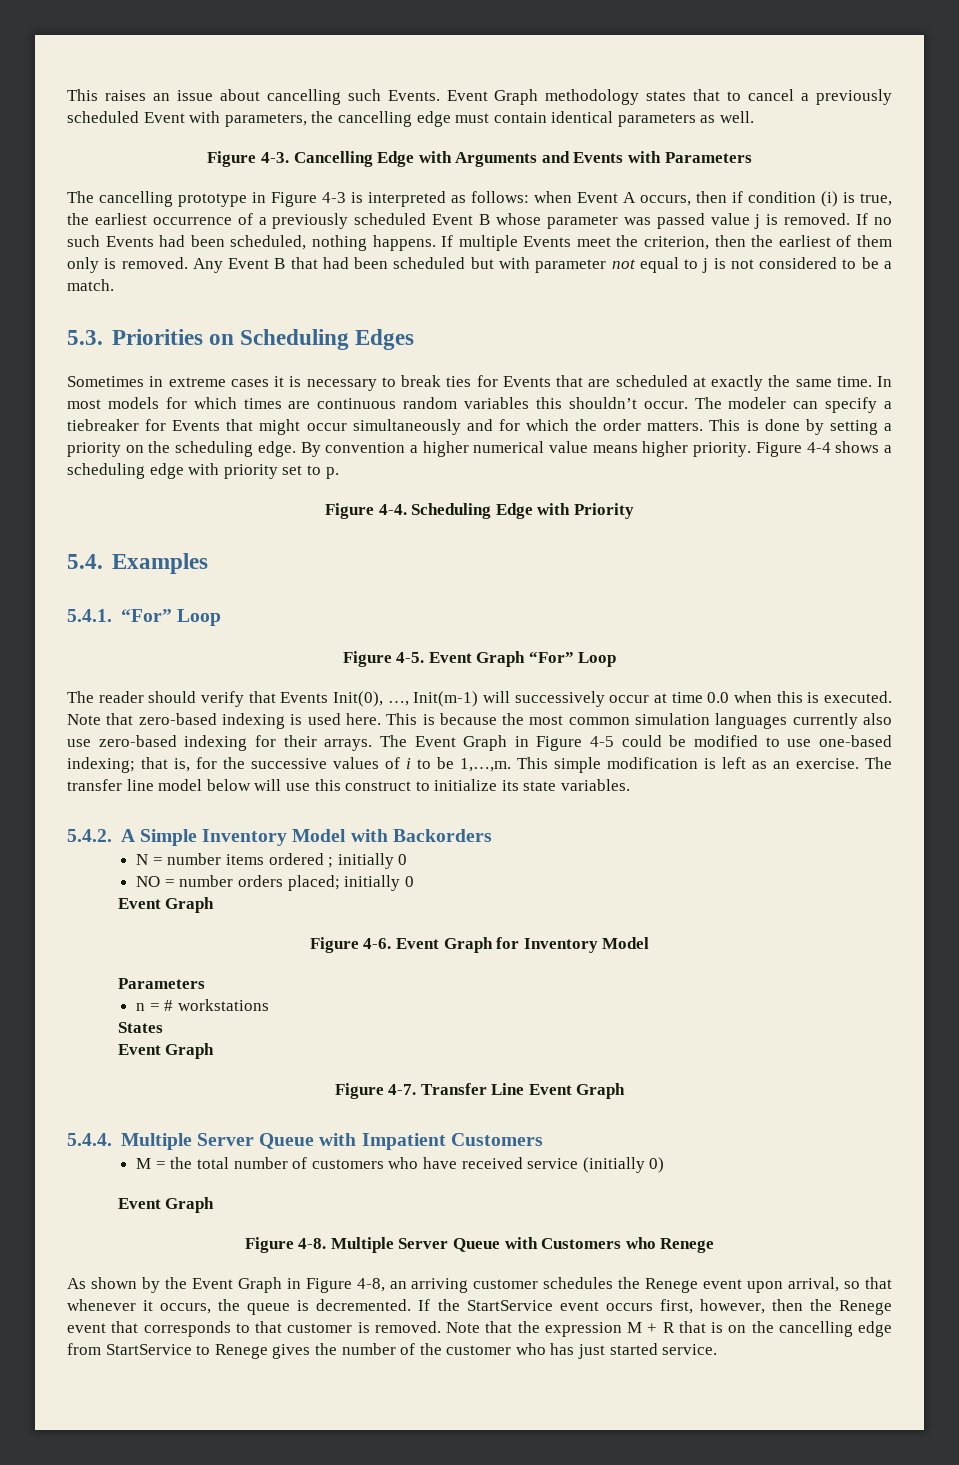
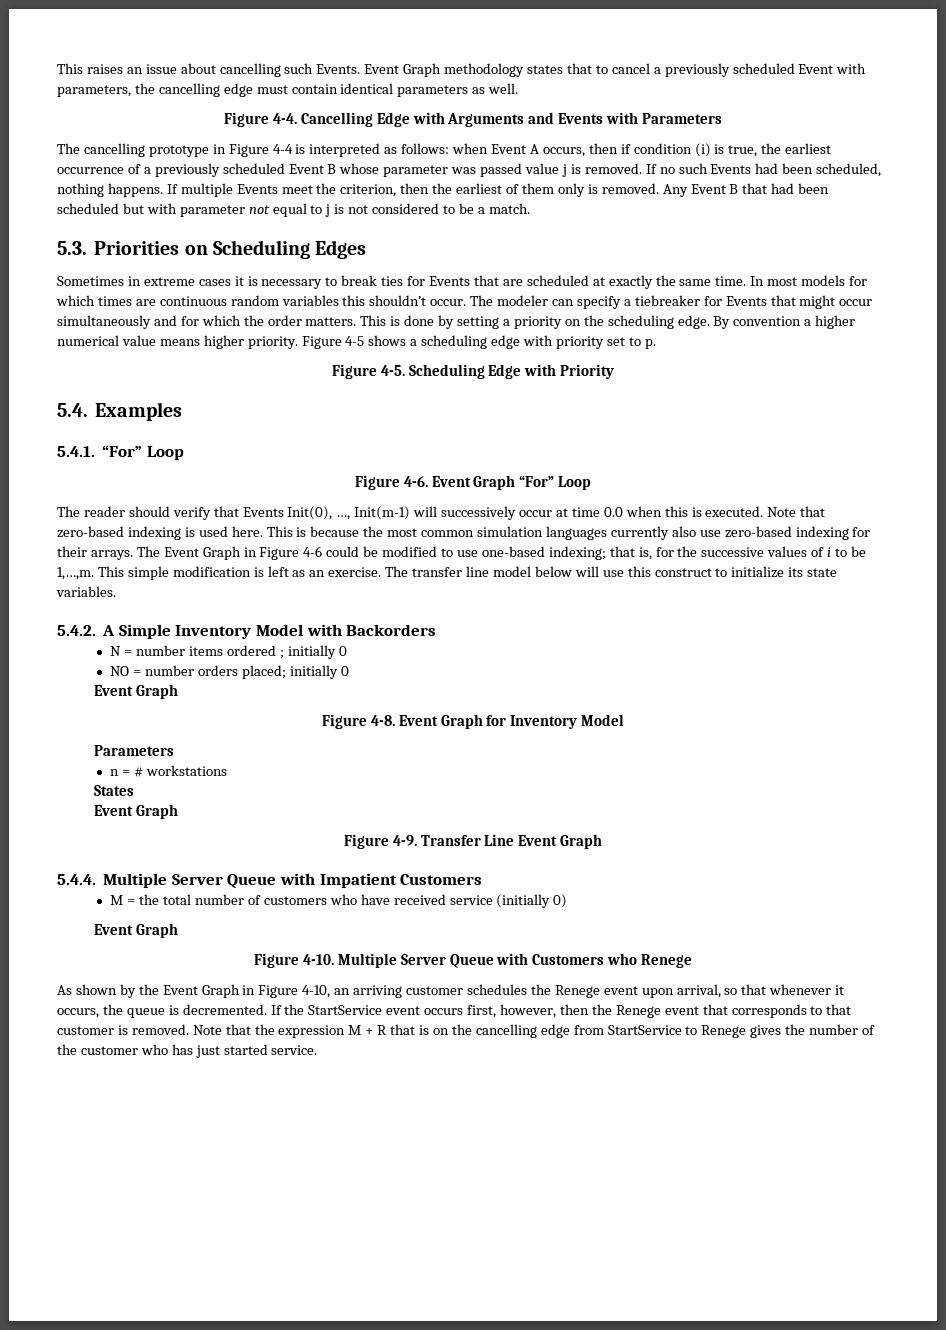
- Figure 4-3.
+ Figure 4-4.
- The cancelling prototype in Figure 4-3 is interpreted as follows: when Event A occurs, then if condition (i) is true, the earliest occurrence of a previously scheduled Event B whose parameter was passed value j is removed.
+ The cancelling prototype in Figure 4-4 is interpreted as follows: when Event A occurs, then if condition (i) is true, the earliest occurrence of a previously scheduled Event B whose parameter was passed value j is removed.
- Figure 4-4 shows a scheduling edge with priority set to p.
+ Figure 4-5 shows a scheduling edge with priority set to p.
- Figure 4-4.
+ Figure 4-5.
- Figure 4-5.
+ Figure 4-6.
- The Event Graph in Figure 4-5 could be modified to use one-based indexing; that is, for the successive values of i to be 1,…,m.
+ The Event Graph in Figure 4-6 could be modified to use one-based indexing; that is, for the successive values of i to be 1,…,m.
- Figure 4-6.
+ Figure 4-8.
- Figure 4-7.
+ Figure 4-9.
- Figure 4-8.
+ Figure 4-10.
- As shown by the Event Graph in Figure 4-8, an arriving customer schedules the Renege event upon arrival, so that whenever it occurs, the queue is decremented.
+ As shown by the Event Graph in Figure 4-10, an arriving customer schedules the Renege event upon arrival, so that whenever it occurs, the queue is decremented.

